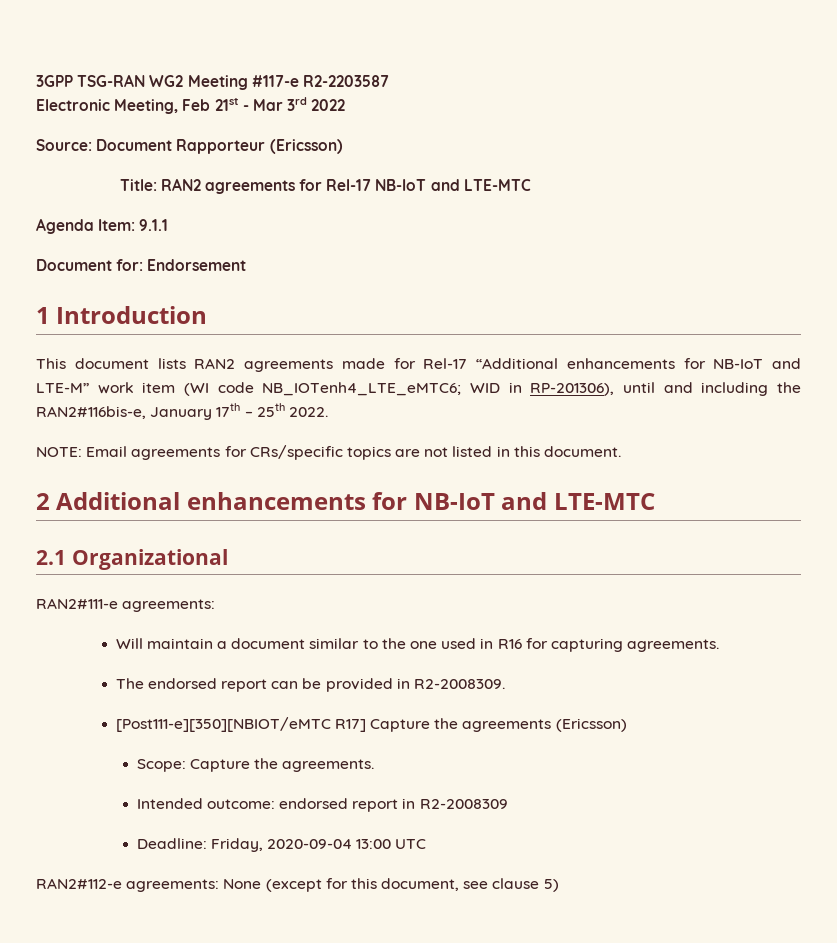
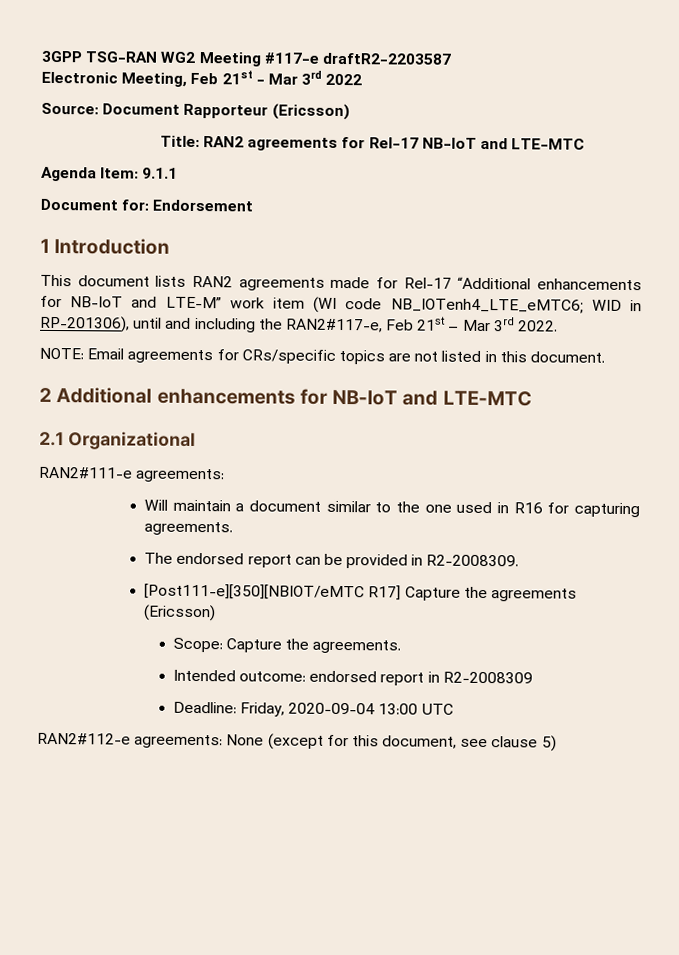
- 3GPP TSG-RAN WG2 Meeting #117-e R2-2203587
+ 3GPP TSG-RAN WG2 Meeting #117-e draftR2-2203587
- This document lists RAN2 agreements made for Rel-17 “Additional enhancements for NB-IoT and LTE-M” work item (WI code NB_IOTenh4_LTE_eMTC6; WID in RP-201306), until and including the RAN2#116bis-e, January 17th – 25th 2022.
+ This document lists RAN2 agreements made for Rel-17 “Additional enhancements for NB-IoT and LTE-M” work item (WI code NB_IOTenh4_LTE_eMTC6; WID in RP-201306), until and including the RAN2#117-e, Feb 21st – Mar 3rd 2022.

